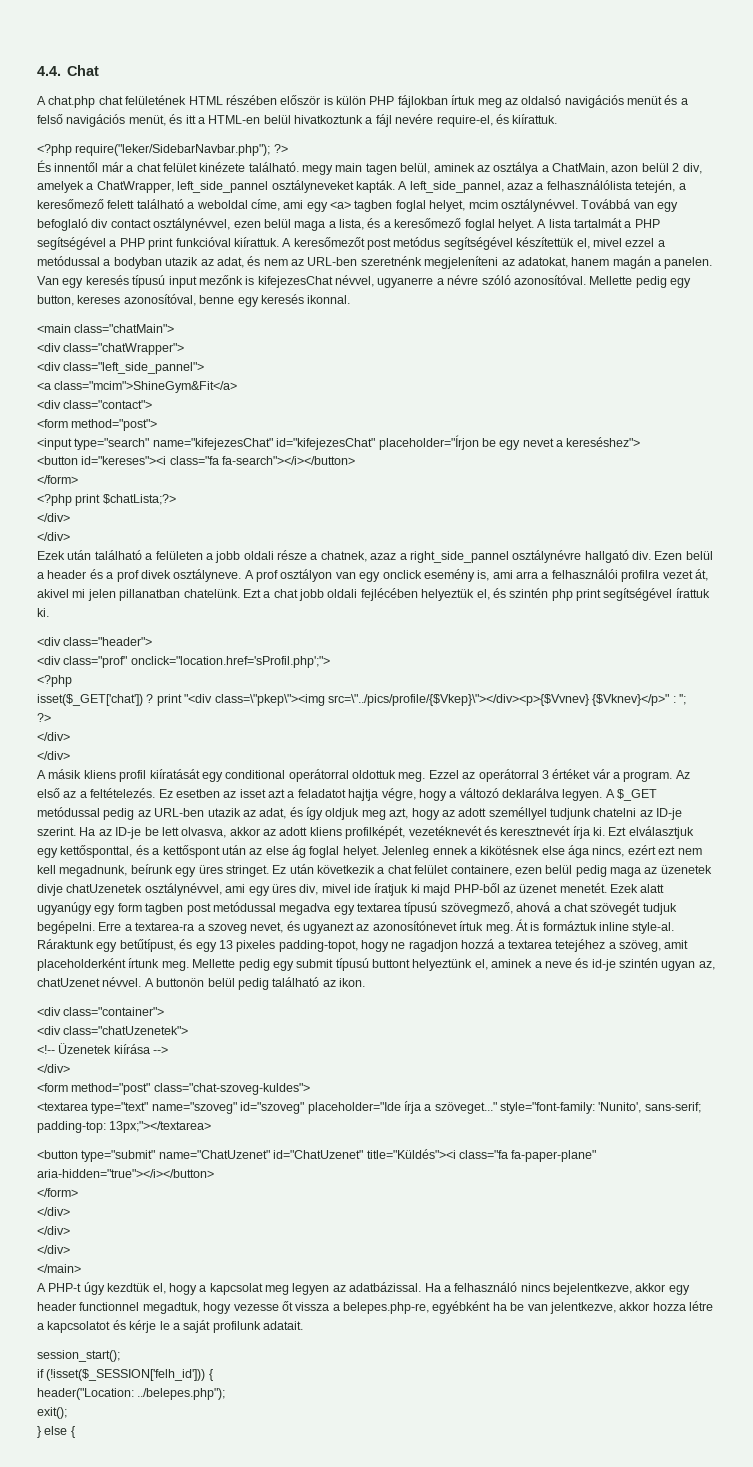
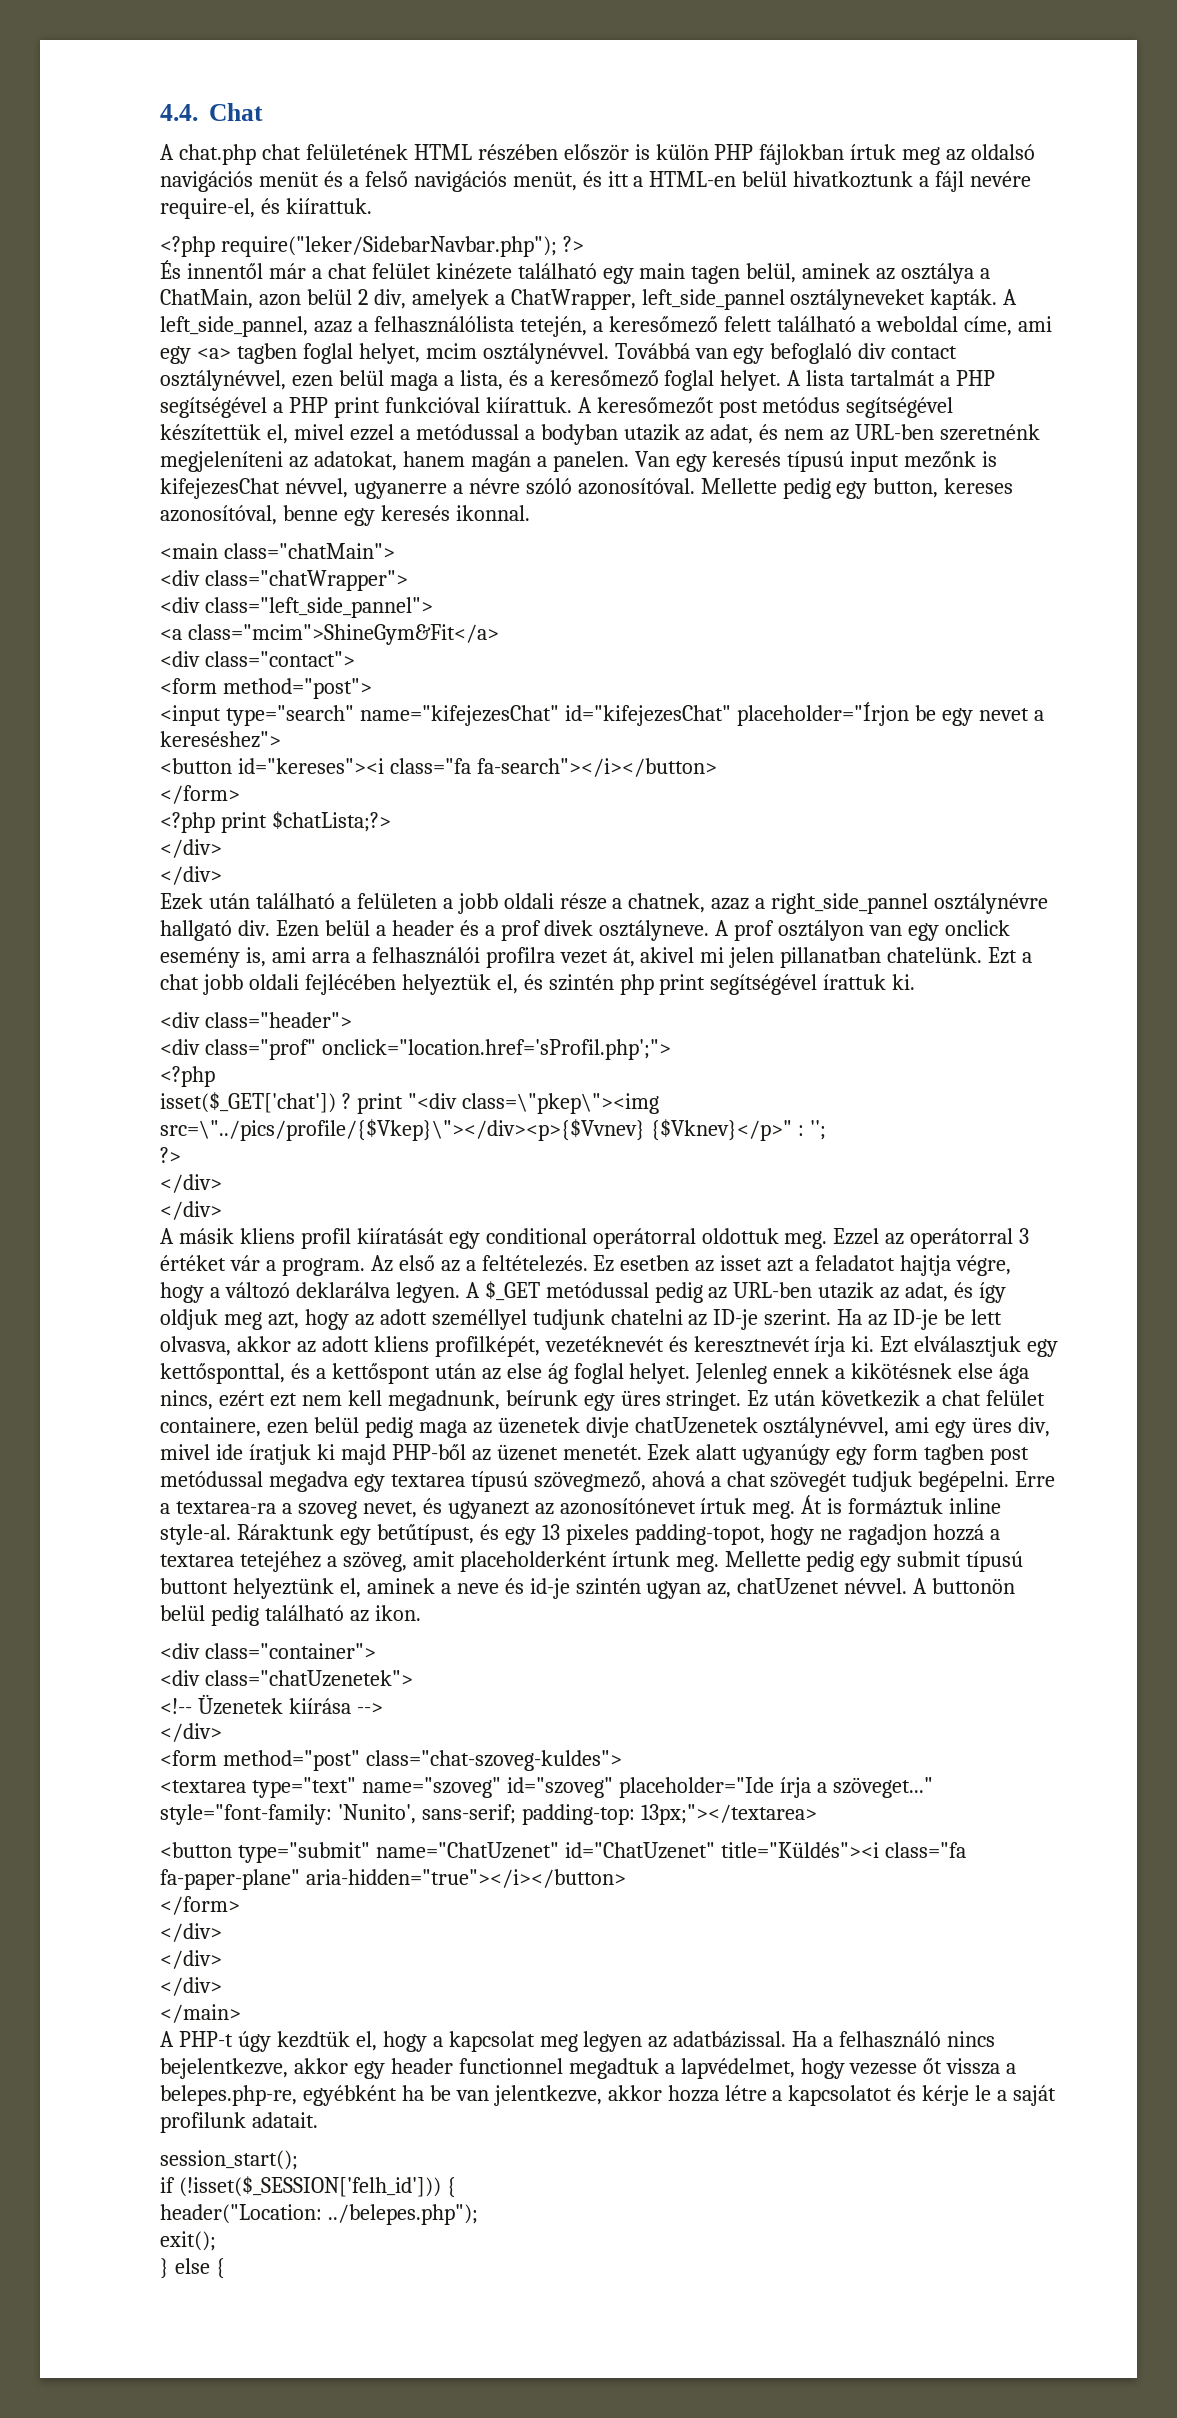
- És innentől már a chat felület kinézete található. megy main tagen belül, aminek az osztálya a ChatMain, azon belül 2 div, amelyek a ChatWrapper, left_side_pannel osztályneveket kapták.
+ És innentől már a chat felület kinézete található egy main tagen belül, aminek az osztálya a ChatMain, azon belül 2 div, amelyek a ChatWrapper, left_side_pannel osztályneveket kapták.
- Ha a felhasználó nincs bejelentkezve, akkor egy header functionnel megadtuk, hogy vezesse őt vissza a belepes.php-re, egyébként ha be van jelentkezve, akkor hozza létre a kapcsolatot és kérje le a saját profilunk adatait.
+ Ha a felhasználó nincs bejelentkezve, akkor egy header functionnel megadtuk a lapvédelmet, hogy vezesse őt vissza a belepes.php-re, egyébként ha be van jelentkezve, akkor hozza létre a kapcsolatot és kérje le a saját profilunk adatait.

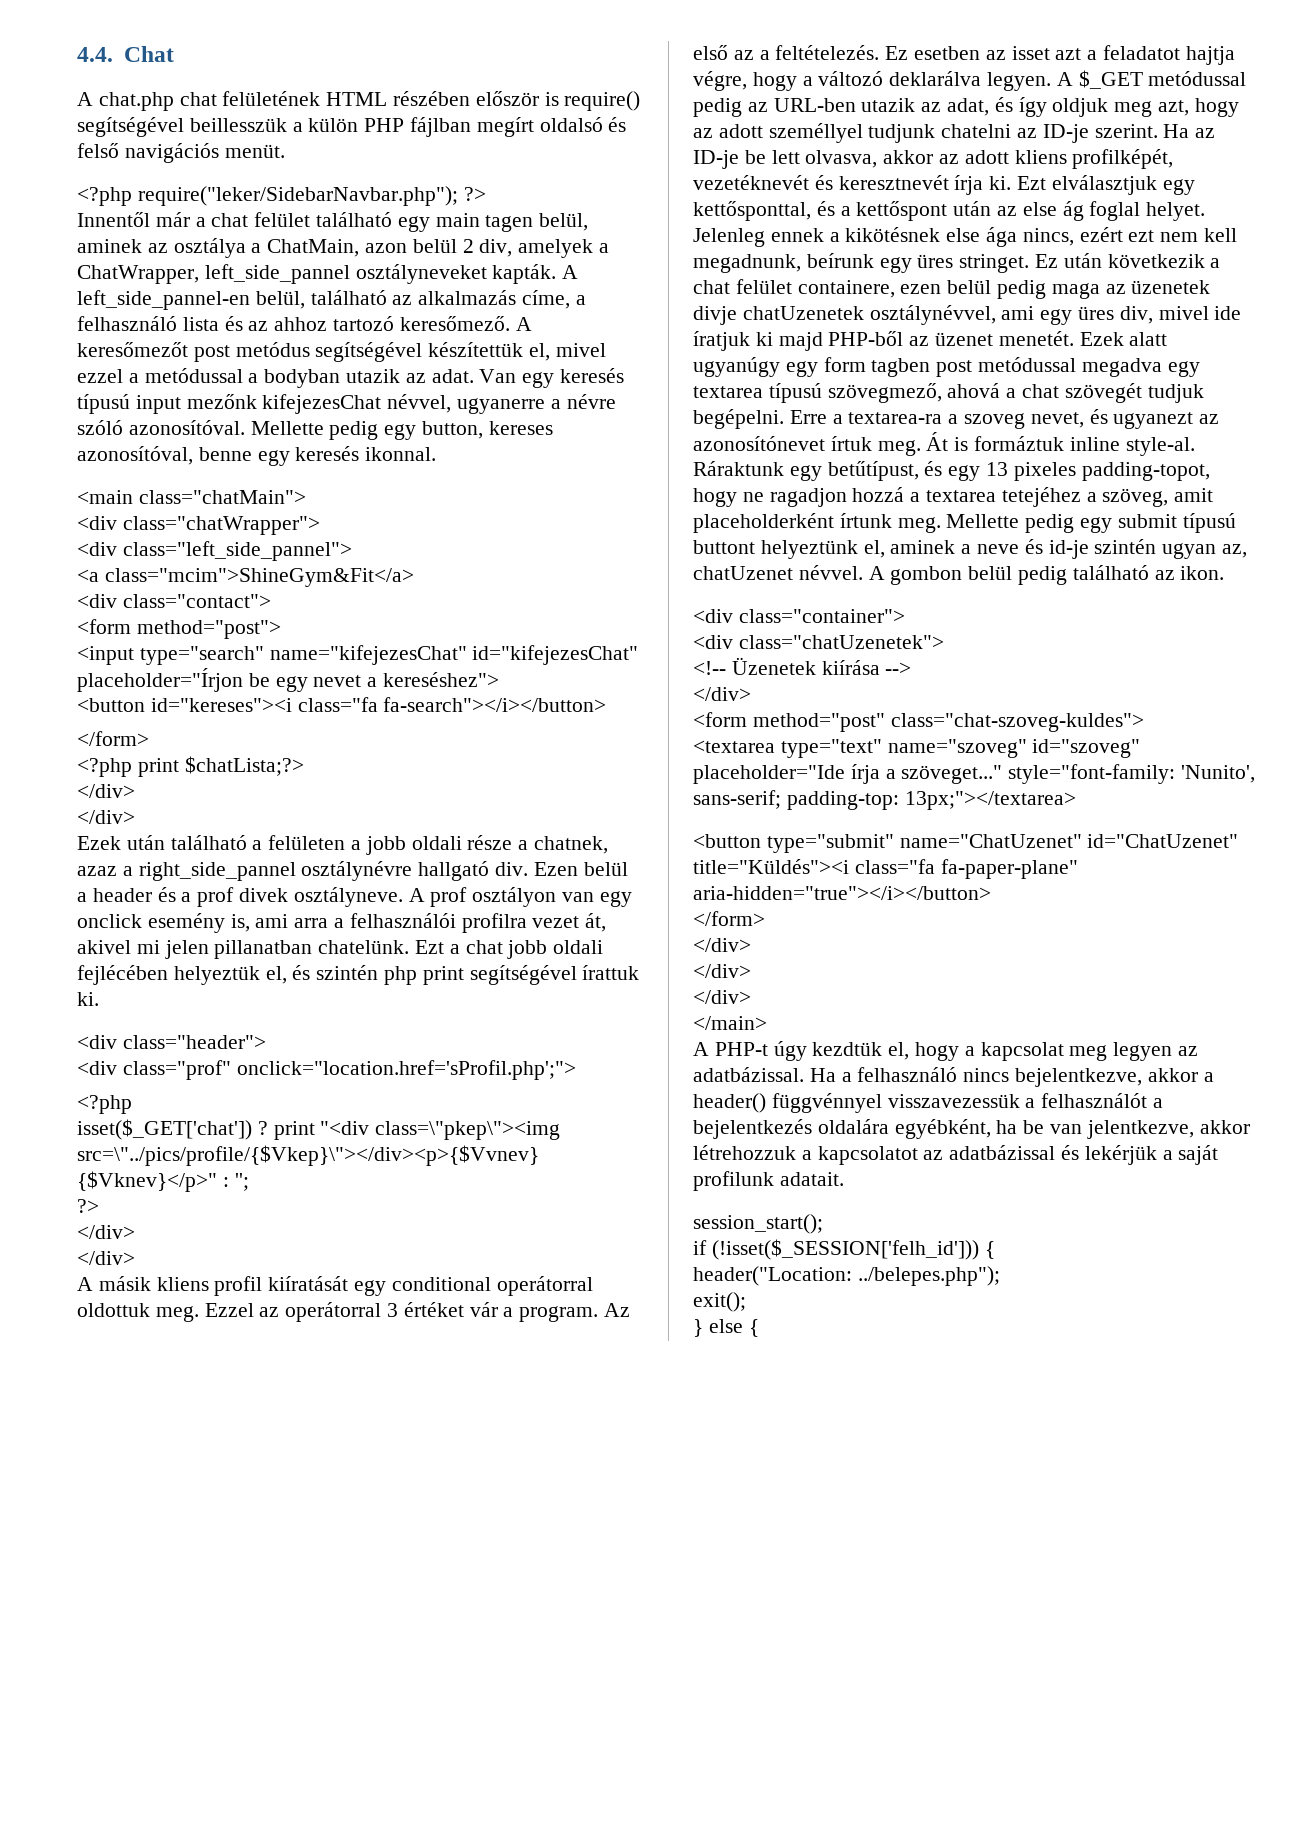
- A chat.php chat felületének HTML részében először is külön PHP fájlokban írtuk meg az oldalsó navigációs menüt és a felső navigációs menüt, és itt a HTML-en belül hivatkoztunk a fájl nevére require-el, és kiírattuk.
+ A chat.php chat felületének HTML részében először is require() segítségével beillesszük a külön PHP fájlban megírt oldalsó és felső navigációs menüt.
- És innentől már a chat felület kinézete található egy main tagen belül, aminek az osztálya a ChatMain, azon belül 2 div, amelyek a ChatWrapper, left_side_pannel osztályneveket kapták.
+ Innentől már a chat felület található egy main tagen belül, aminek az osztálya a ChatMain, azon belül 2 div, amelyek a ChatWrapper, left_side_pannel osztályneveket kapták.
- A left_side_pannel, azaz a felhasználólista tetején, a keresőmező felett található a weboldal címe, ami egy <a> tagben foglal helyet, mcim osztálynévvel. Továbbá van egy befoglaló div contact osztálynévvel, ezen belül maga a lista, és a keresőmező foglal helyet. A lista tartalmát a PHP segítségével a PHP print funkcióval kiírattuk.
+ A left_side_pannel-en belül, található az alkalmazás címe, a felhasználó lista és az ahhoz tartozó keresőmező.
- A keresőmezőt post metódus segítségével készítettük el, mivel ezzel a metódussal a bodyban utazik az adat, és nem az URL-ben szeretnénk megjeleníteni az adatokat, hanem magán a panelen.
+ A keresőmezőt post metódus segítségével készítettük el, mivel ezzel a metódussal a bodyban utazik az adat.
- Van egy keresés típusú input mezőnk is kifejezesChat névvel, ugyanerre a névre szóló azonosítóval.
+ Van egy keresés típusú input mezőnk kifejezesChat névvel, ugyanerre a névre szóló azonosítóval.
- A buttonön belül pedig található az ikon.
+ A gombon belül pedig található az ikon.
- Ha a felhasználó nincs bejelentkezve, akkor egy header functionnel megadtuk a lapvédelmet, hogy vezesse őt vissza a belepes.php-re, egyébként ha be van jelentkezve, akkor hozza létre a kapcsolatot és kérje le a saját profilunk adatait.
+ Ha a felhasználó nincs bejelentkezve, akkor a header() függvénnyel visszavezessük a felhasználót a bejelentkezés oldalára egyébként, ha be van jelentkezve, akkor létrehozzuk a kapcsolatot az adatbázissal és lekérjük a saját profilunk adatait.

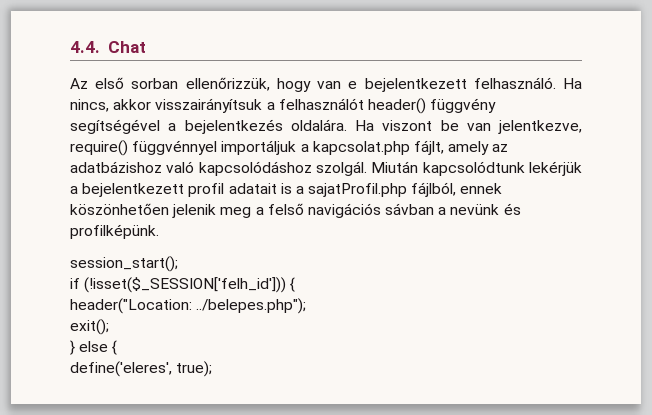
- A chat.php chat felületének HTML részében először is require() segítségével beillesszük a külön PHP fájlban megírt oldalsó és felső navigációs menüt.
- <?php require("leker/SidebarNavbar.php"); ?>
- Innentől már a chat felület található egy main tagen belül, aminek az osztálya a ChatMain, azon belül 2 div, amelyek a ChatWrapper, left_side_pannel osztályneveket kapták. A left_side_pannel-en belül, található az alkalmazás címe, a felhasználó lista és az ahhoz tartozó keresőmező. A keresőmezőt post metódus segítségével készítettük el, mivel ezzel a metódussal a bodyban utazik az adat. Van egy keresés típusú input mezőnk kifejezesChat névvel, ugyanerre a névre szóló azonosítóval. Mellette pedig egy button, kereses azonosítóval, benne egy keresés ikonnal.
- <main class="chatMain">
- <div class="chatWrapper">
- <div class="left_side_pannel">
- <a class="mcim">ShineGym&Fit</a>
- <div class="contact">
- <form method="post">
- <input type="search" name="kifejezesChat" id="kifejezesChat" placeholder="Írjon be egy nevet a kereséshez">
- <button id="kereses"><i class="fa fa-search"></i></button>
- </form>
- <?php print $chatLista;?>
- </div>
- </div>
- Ezek után található a felületen a jobb oldali része a chatnek, azaz a right_side_pannel osztálynévre hallgató div. Ezen belül a header és a prof divek osztályneve. A prof osztályon van egy onclick esemény is, ami arra a felhasználói profilra vezet át, akivel mi jelen pillanatban chatelünk. Ezt a chat jobb oldali fejlécében helyeztük el, és szintén php print segítségével írattuk ki.
- <div class="header">
- <div class="prof" onclick="location.href='sProfil.php';">
- <?php
- isset($_GET['chat']) ? print "<div class=\"pkep\"><img src=\"../pics/profile/{$Vkep}\"></div><p>{$Vvnev} {$Vknev}</p>" : '';
- ?>
- </div>
- </div>
- A másik kliens profil kiíratását egy conditional operátorral oldottuk meg. Ezzel az operátorral 3 értéket vár a program. Az első az a feltételezés. Ez esetben az isset azt a feladatot hajtja végre, hogy a változó deklarálva legyen. A $_GET metódussal pedig az URL-ben utazik az adat, és így oldjuk meg azt, hogy az adott személlyel tudjunk chatelni az ID-je szerint. Ha az ID-je be lett olvasva, akkor az adott kliens profilképét, vezetéknevét és keresztnevét írja ki. Ezt elválasztjuk egy kettősponttal, és a kettőspont után az else ág foglal helyet. Jelenleg ennek a kikötésnek else ága nincs, ezért ezt nem kell megadnunk, beírunk egy üres stringet. Ez után következik a chat felület containere, ezen belül pedig maga az üzenetek divje chatUzenetek osztálynévvel, ami egy üres div, mivel ide íratjuk ki majd PHP-ből az üzenet menetét. Ezek alatt ugyanúgy egy form tagben post metódussal megadva egy textarea típusú szövegmező, ahová a chat szövegét tudjuk begépelni. Erre a textarea-ra a szoveg nevet, és ugyanezt az azonosítónevet írtuk meg. Át is formáztuk inline style-al. Ráraktunk egy betűtípust, és egy 13 pixeles padding-topot, hogy ne ragadjon hozzá a textarea tetejéhez a szöveg, amit placeholderként írtunk meg. Mellette pedig egy submit típusú buttont helyeztünk el, aminek a neve és id-je szintén ugyan az, chatUzenet névvel. A gombon belül pedig található az ikon.
- <div class="container">
- <div class="chatUzenetek">
- <!-- Üzenetek kiírása -->
- </div>
- <form method="post" class="chat-szoveg-kuldes">
- <textarea type="text" name="szoveg" id="szoveg" placeholder="Ide írja a szöveget..." style="font-family: 'Nunito', sans-serif; padding-top: 13px;"></textarea>
- <button type="submit" name="ChatUzenet" id="ChatUzenet" title="Küldés"><i class="fa fa-paper-plane" aria-hidden="true"></i></button>
- </form>
- </div>
- </div>
- </div>
- </main>
- A PHP-t úgy kezdtük el, hogy a kapcsolat meg legyen az adatbázissal. Ha a felhasználó nincs bejelentkezve, akkor a header() függvénnyel visszavezessük a felhasználót a bejelentkezés oldalára egyébként, ha be van jelentkezve, akkor létrehozzuk a kapcsolatot az adatbázissal és lekérjük a saját profilunk adatait.
+ Az első sorban ellenőrizzük, hogy van e bejelentkezett felhasználó. Ha nincs, akkor visszairányítsuk a felhasználót header() függvény segítségével a bejelentkezés oldalára. Ha viszont be van jelentkezve, require() függvénnyel importáljuk a kapcsolat.php fájlt, amely az adatbázishoz való kapcsolódáshoz szolgál. Miután kapcsolódtunk lekérjük a bejelentkezett profil adatait is a sajatProfil.php fájlból, ennek köszönhetően jelenik meg a felső navigációs sávban a nevünk és profilképünk.
+ define('eleres', true);

